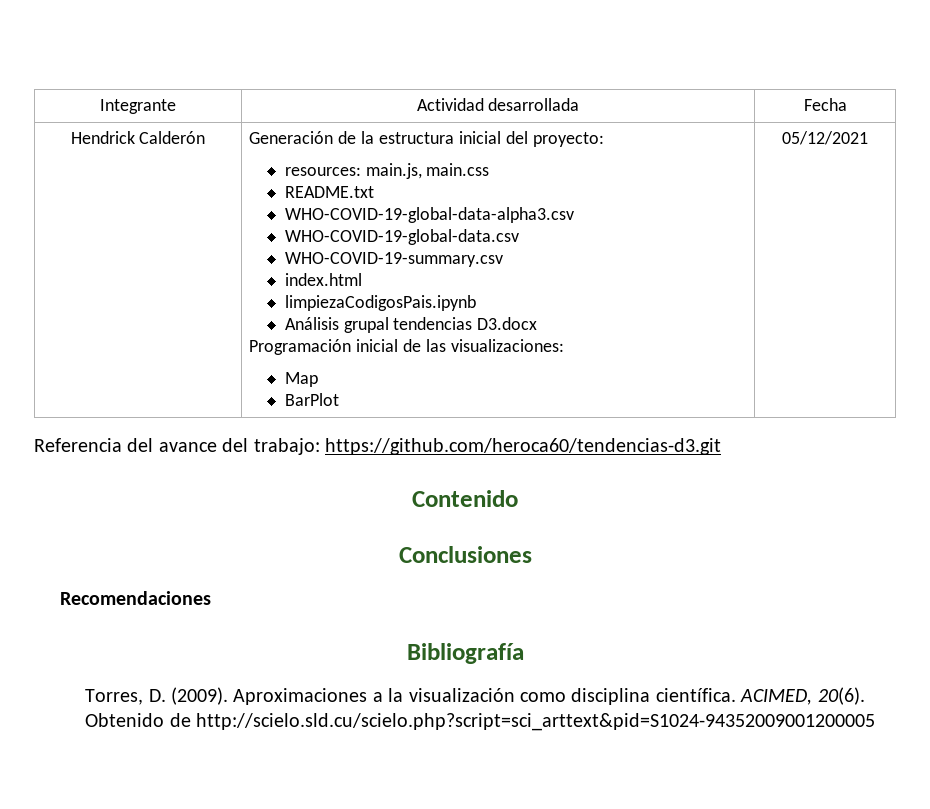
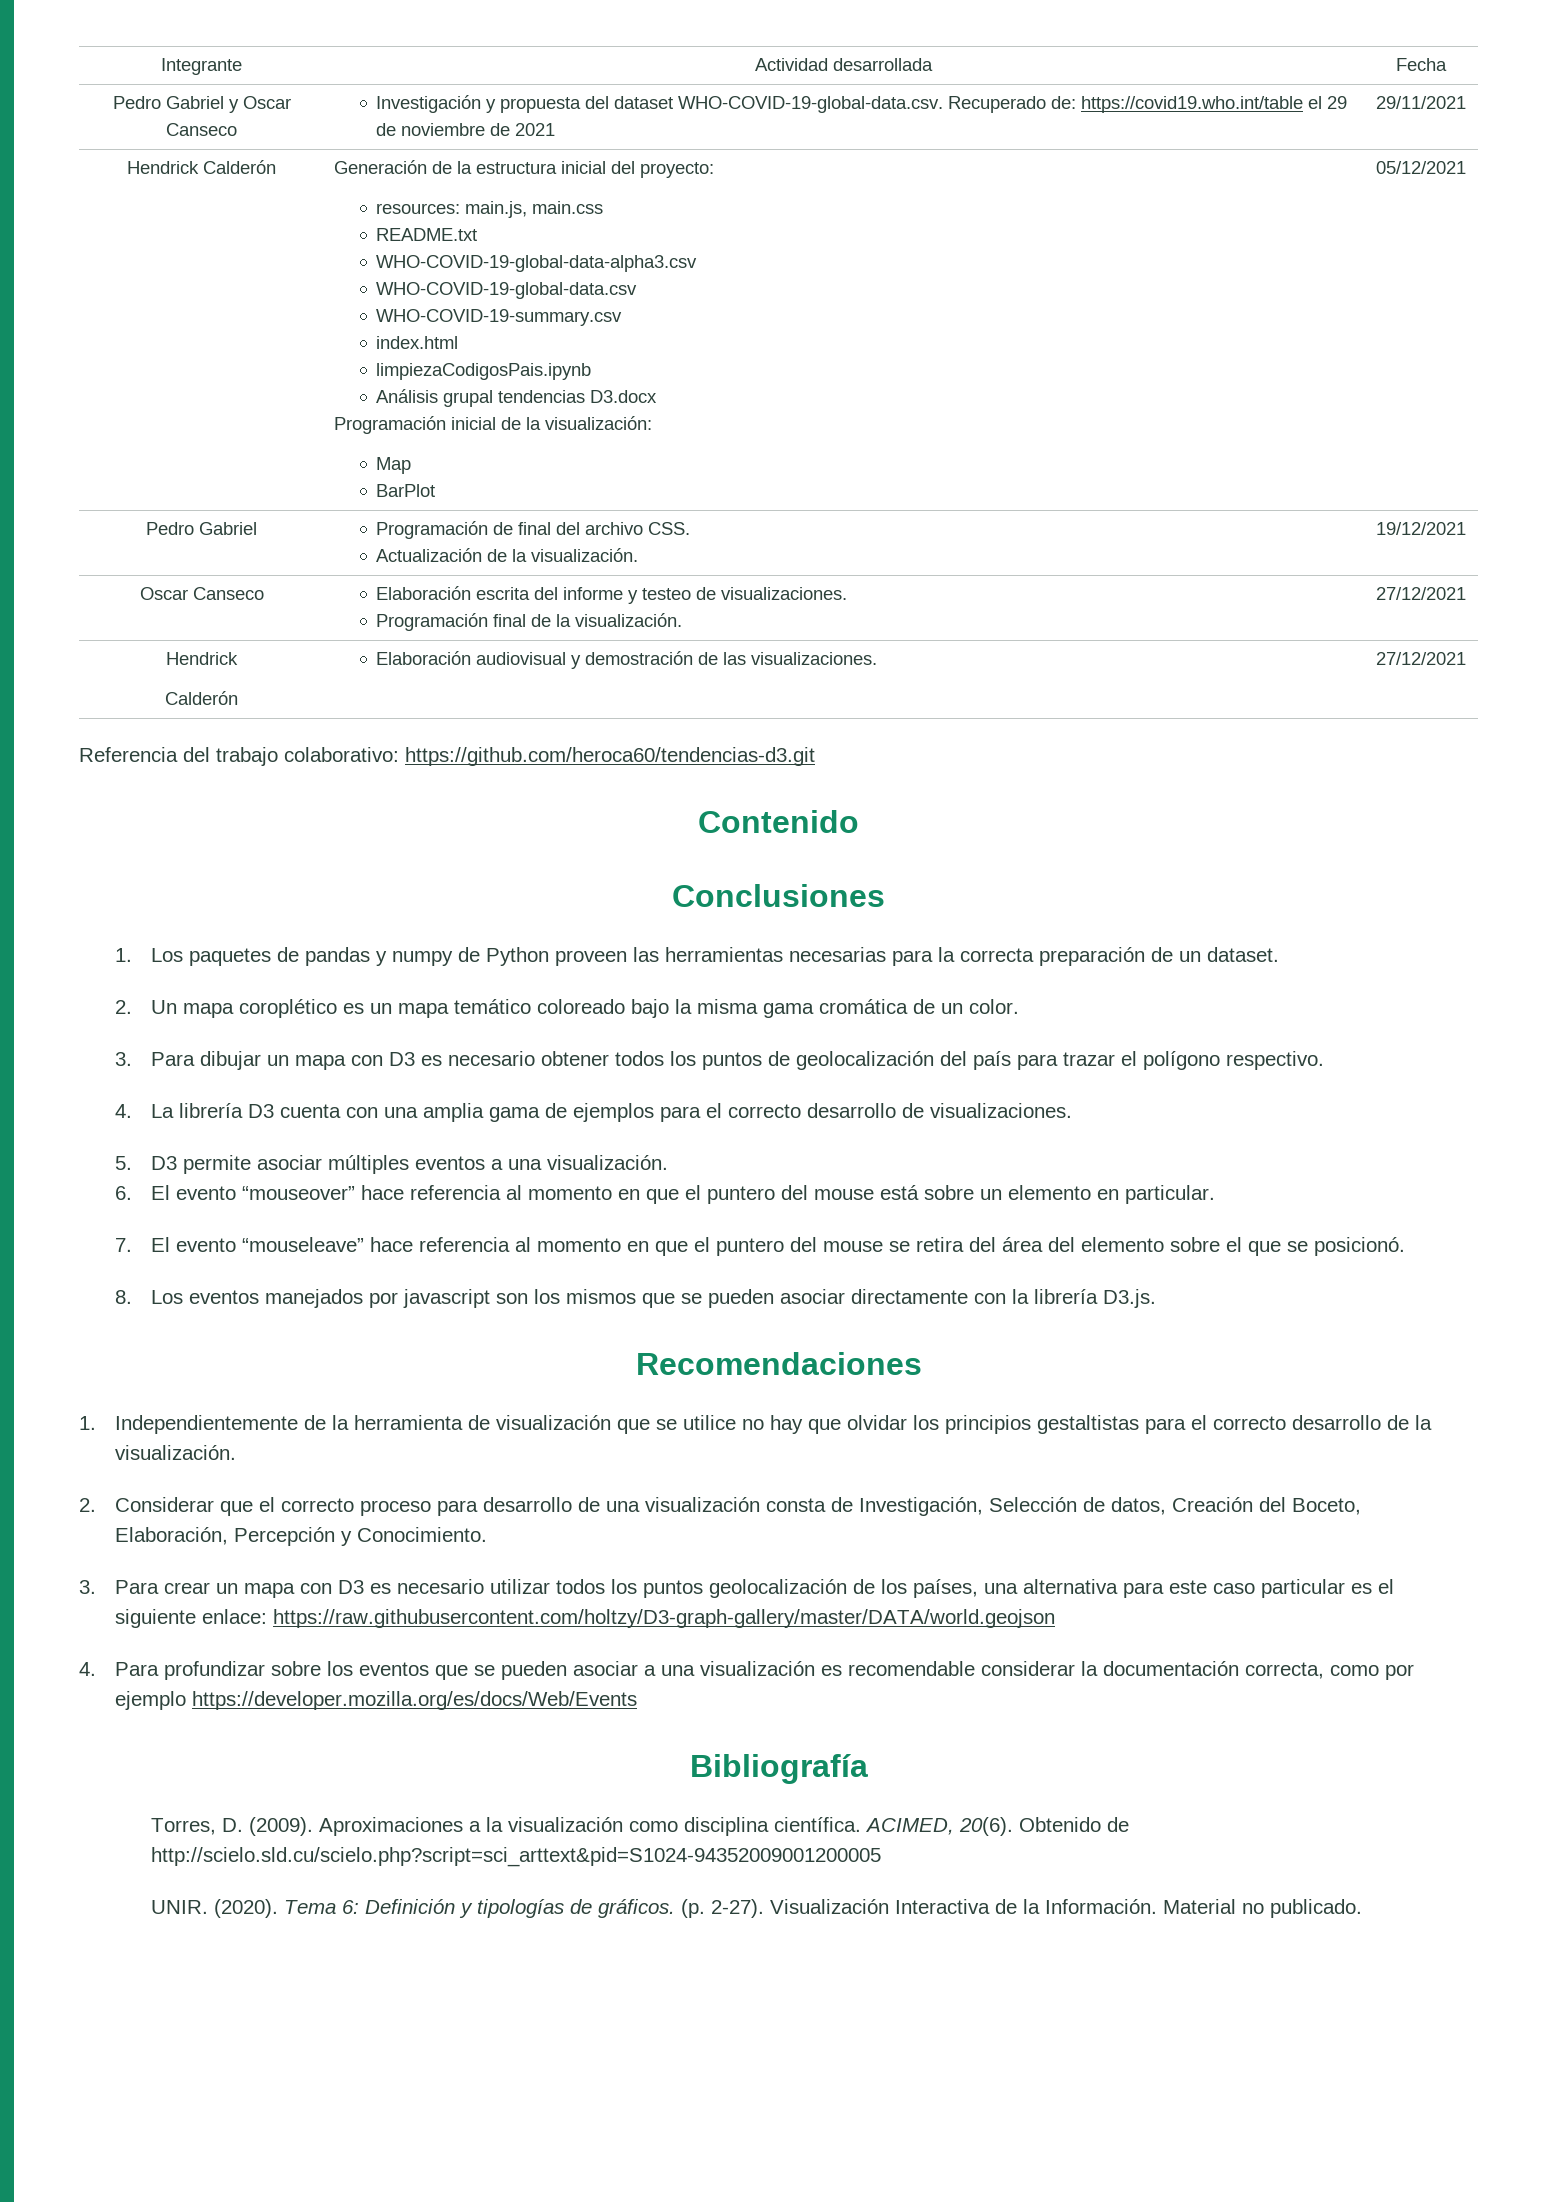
+ Pedro Gabriel y Oscar Canseco | Investigación y propuesta del dataset WHO-COVID-19-global-data.csv. Recuperado de: https://covid19.who.int/table el 29 de noviembre de 2021 | 29/11/2021
  Hendrick Calderón | Generación de la estructura inicial del proyecto:
  resources: main.js, main.css
  README.txt
  WHO-COVID-19-global-data-alpha3.csv
  WHO-COVID-19-global-data.csv
  WHO-COVID-19-summary.csv
  index.html
  limpiezaCodigosPais.ipynb
  Análisis grupal tendencias D3.docx
- Programación inicial de las visualizaciones:
+ Programación inicial de la visualización:
+ Pedro Gabriel | Programación de final del archivo CSS.
+ Actualización de la visualización. | 19/12/2021
+ Oscar Canseco | Elaboración escrita del informe y testeo de visualizaciones.
+ Programación final de la visualización. | 27/12/2021
+ Hendrick
+ Calderón | Elaboración audiovisual y demostración de las visualizaciones. | 27/12/2021
- Referencia del avance del trabajo: https://github.com/heroca60/tendencias-d3.git
+ Referencia del trabajo colaborativo: https://github.com/heroca60/tendencias-d3.git
+ 1. Los paquetes de pandas y numpy de Python proveen las herramientas necesarias para la correcta preparación de un dataset.
+ 2. Un mapa coroplético es un mapa temático coloreado bajo la misma gama cromática de un color.
+ 3. Para dibujar un mapa con D3 es necesario obtener todos los puntos de geolocalización del país para trazar el polígono respectivo.
+ 4. La librería D3 cuenta con una amplia gama de ejemplos para el correcto desarrollo de visualizaciones.
+ 5. D3 permite asociar múltiples eventos a una visualización.
+ 6. El evento “mouseover” hace referencia al momento en que el puntero del mouse está sobre un elemento en particular.
+ 7. El evento “mouseleave” hace referencia al momento en que el puntero del mouse se retira del área del elemento sobre el que se posicionó.
+ 8. Los eventos manejados por javascript son los mismos que se pueden asociar directamente con la librería D3.js.
  Recomendaciones
+ 1. Independientemente de la herramienta de visualización que se utilice no hay que olvidar los principios gestaltistas para el correcto desarrollo de la visualización.
+ 2. Considerar que el correcto proceso para desarrollo de una visualización consta de Investigación, Selección de datos, Creación del Boceto, Elaboración, Percepción y Conocimiento.
+ 3. Para crear un mapa con D3 es necesario utilizar todos los puntos geolocalización de los países, una alternativa para este caso particular es el siguiente enlace: https://raw.githubusercontent.com/holtzy/D3-graph-gallery/master/DATA/world.geojson
+ 4. Para profundizar sobre los eventos que se pueden asociar a una visualización es recomendable considerar la documentación correcta, como por ejemplo https://developer.mozilla.org/es/docs/Web/Events
+ UNIR. (2020). Tema 6: Definición y tipologías de gráficos. (p. 2-27). Visualización Interactiva de la Información. Material no publicado.

